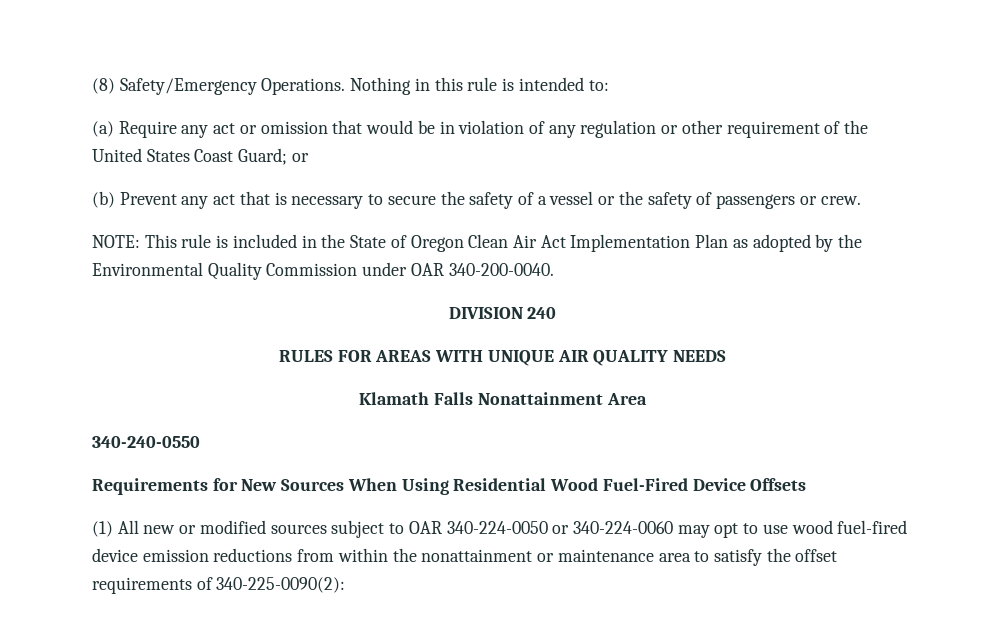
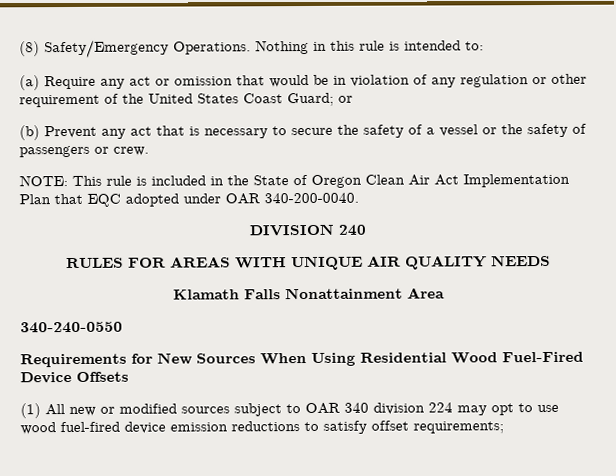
- NOTE: This rule is included in the State of Oregon Clean Air Act Implementation Plan as adopted by the Environmental Quality Commission under OAR 340-200-0040.
+ NOTE: This rule is included in the State of Oregon Clean Air Act Implementation Plan that EQC adopted under OAR 340-200-0040.
- (1) All new or modified sources subject to OAR 340-224-0050 or 340-224-0060 may opt to use wood fuel-fired device emission reductions from within the nonattainment or maintenance area to satisfy the offset requirements of 340-225-0090(2):
+ (1) All new or modified sources subject to OAR 340 division 224 may opt to use wood fuel-fired device emission reductions to satisfy offset requirements;

